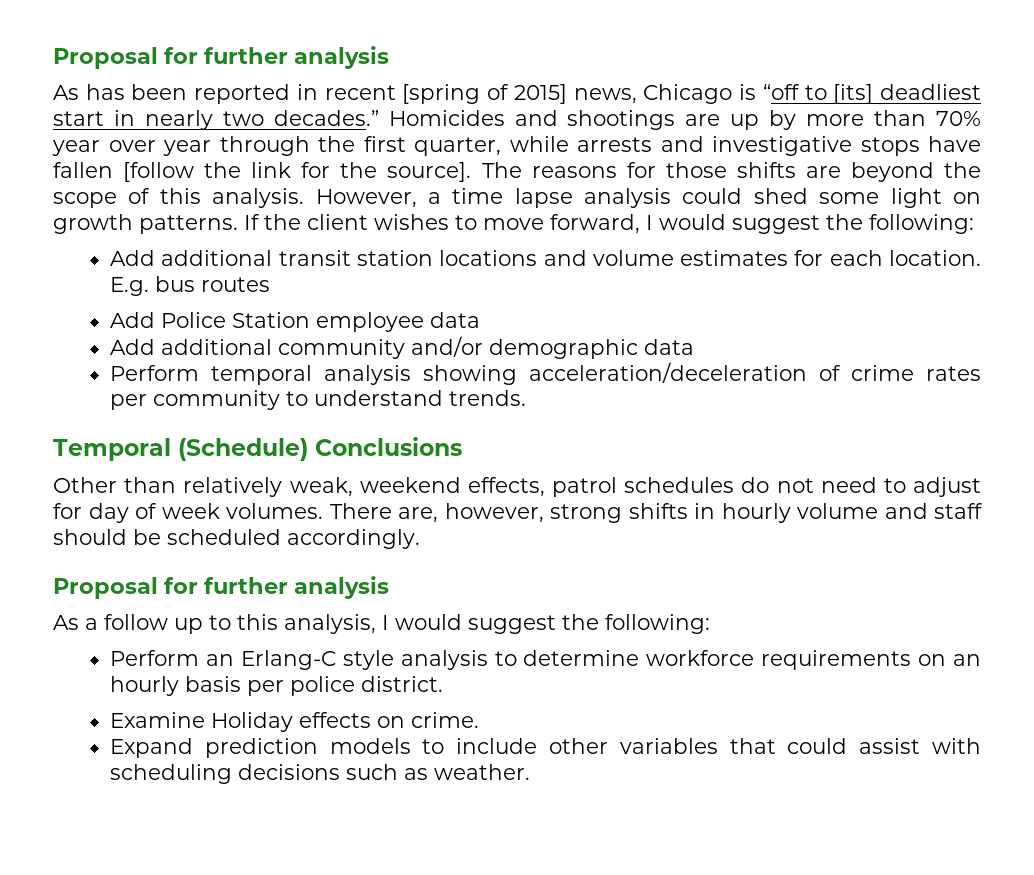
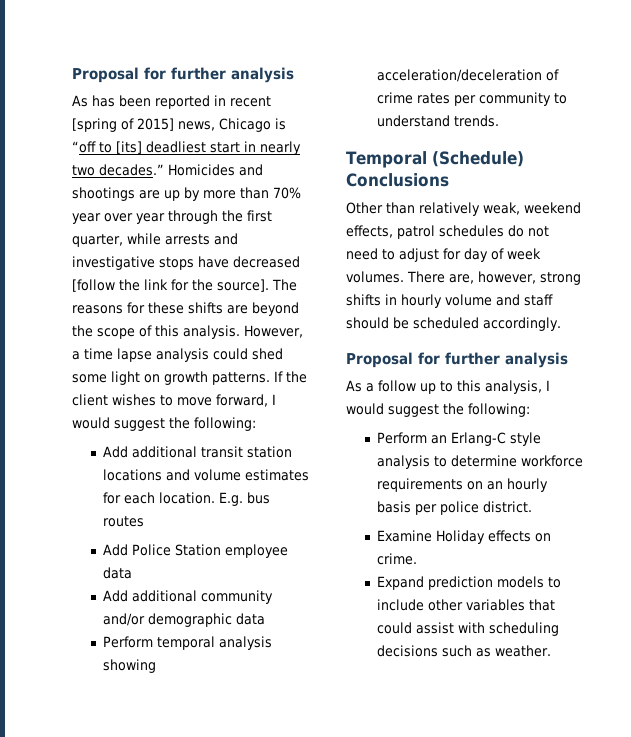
- Homicides and shootings are up by more than 70% year over year through the first quarter, while arrests and investigative stops have fallen [follow the link for the source].
+ Homicides and shootings are up by more than 70% year over year through the first quarter, while arrests and investigative stops have decreased [follow the link for the source].
- The reasons for those shifts are beyond the scope of this analysis.
+ The reasons for these shifts are beyond the scope of this analysis.

